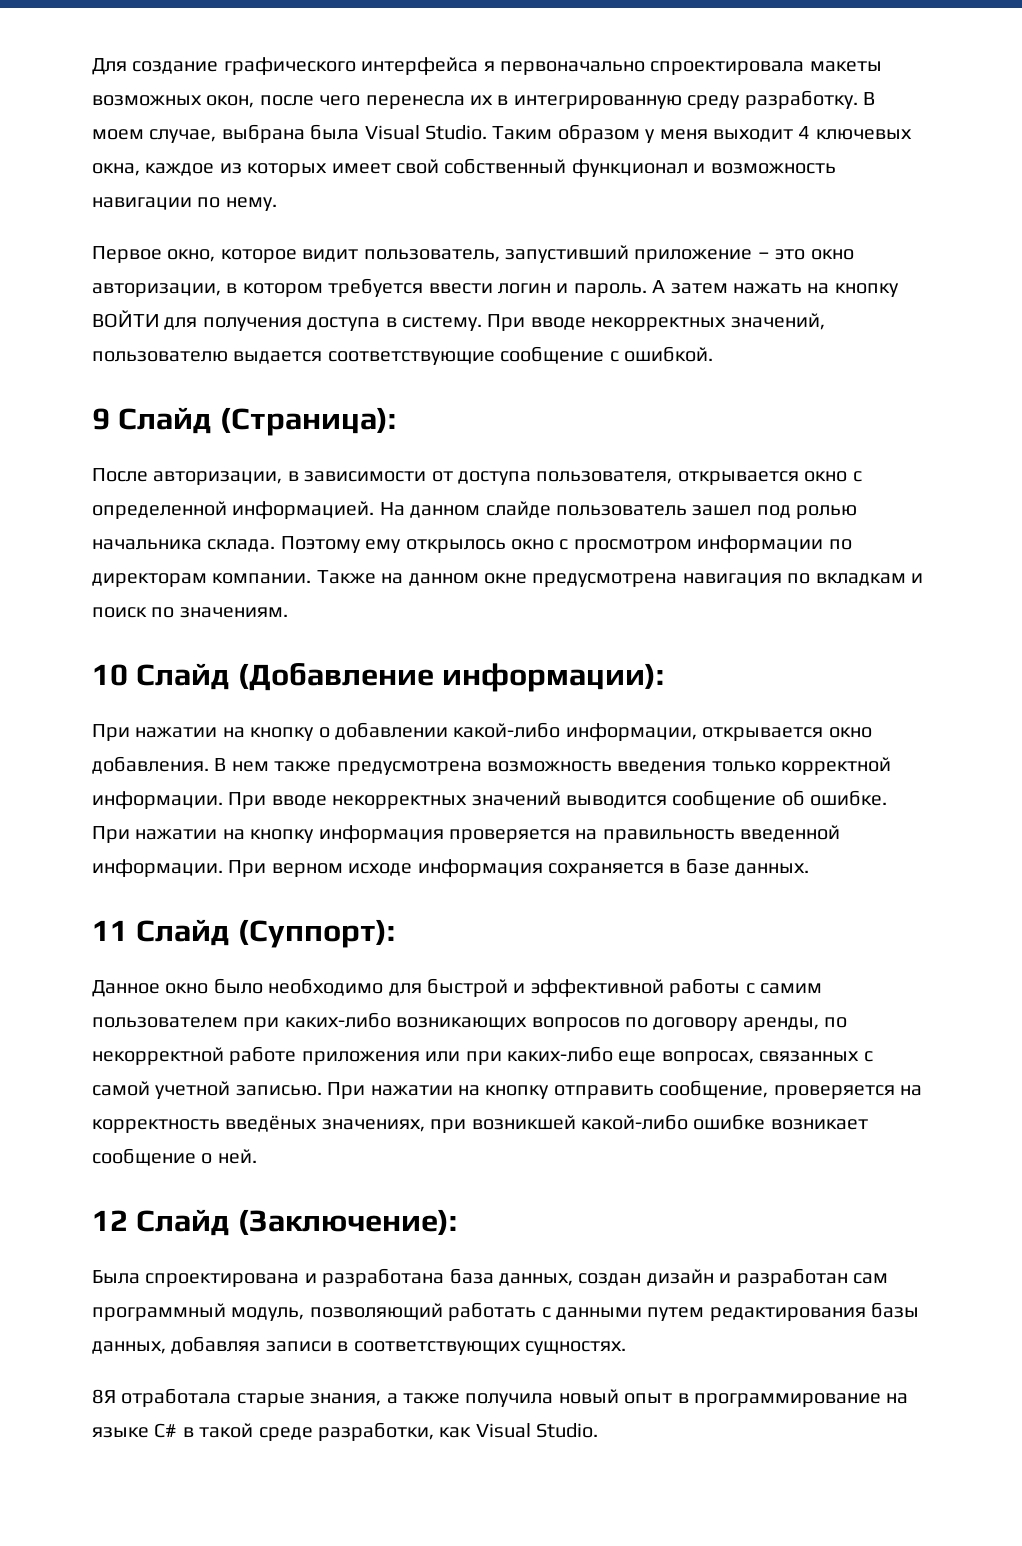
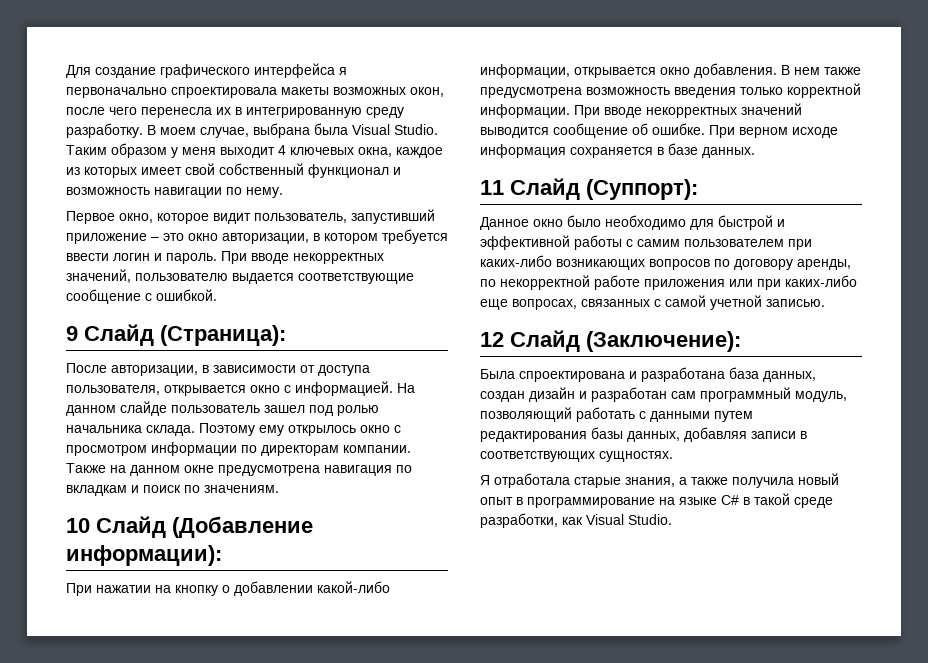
- А затем нажать на кнопку ВОЙТИ для получения доступа в систему.
- После авторизации, в зависимости от доступа пользователя, открывается окно с определенной информацией.
+ После авторизации, в зависимости от доступа пользователя, открывается окно с информацией.
- При нажатии на кнопку информация проверяется на правильность введенной информации. При верном исходе информация сохраняется в базе данных.
+ При верном исходе информация сохраняется в базе данных.
- При нажатии на кнопку отправить сообщение, проверяется на корректность введёных значениях, при возникшей какой-либо ошибке возникает сообщение о ней.
- 8Я отработала старые знания, а также получила новый опыт в программирование на языке C# в такой среде разработки, как Visual Studio.
+ Я отработала старые знания, а также получила новый опыт в программирование на языке C# в такой среде разработки, как Visual Studio.

